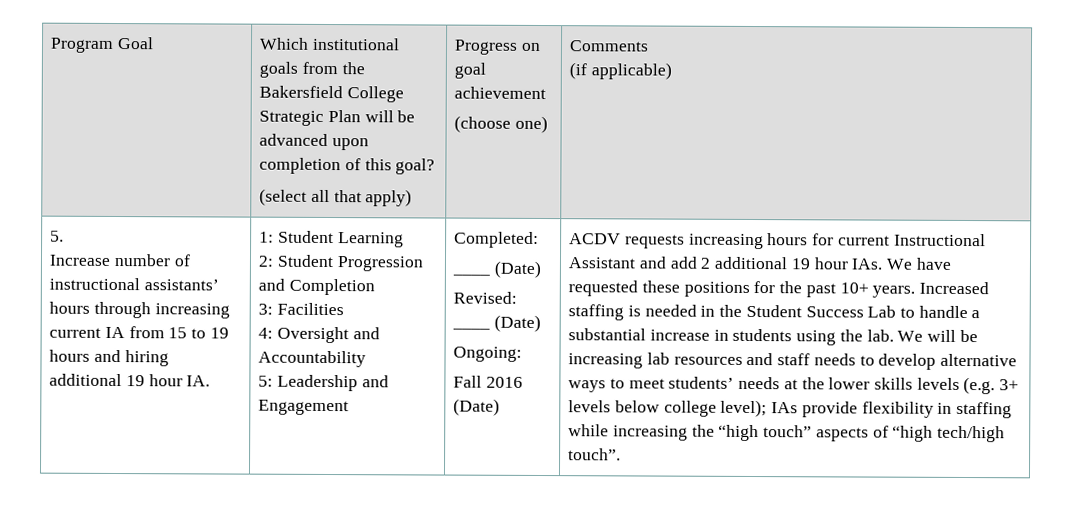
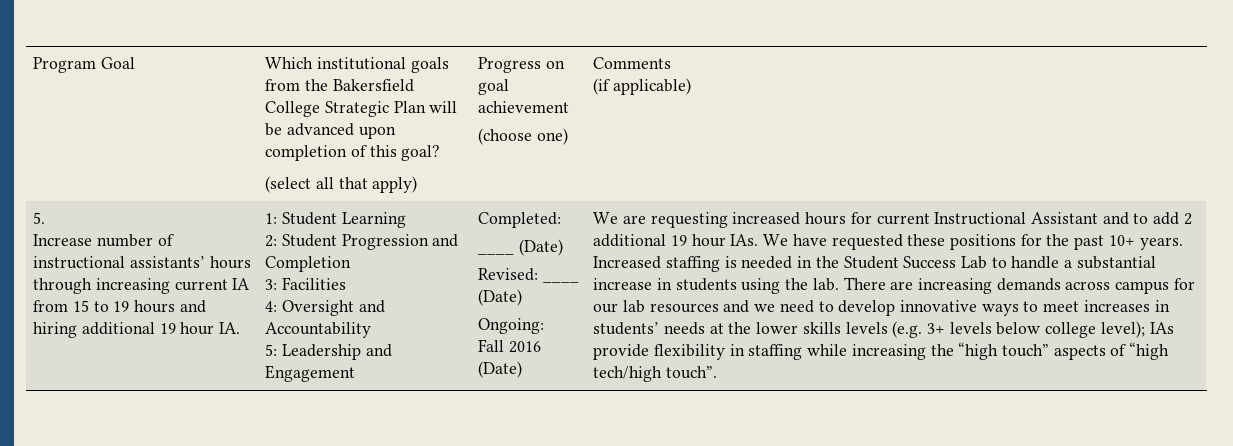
- ACDV requests increasing hours for current Instructional Assistant and add 2 additional 19 hour IAs. We have requested these positions for the past 10+ years.
+ We are requesting increased hours for current Instructional Assistant and to add 2 additional 19 hour IAs. We have requested these positions for the past 10+ years.
- We will be increasing lab resources and staff needs to develop alternative ways to meet students’ needs at the lower skills levels (e.g. 3+ levels below college level); IAs provide flexibility in staffing while increasing the “high touch” aspects of “high tech/high touch”.
+ There are increasing demands across campus for our lab resources and we need to develop innovative ways to meet increases in students’ needs at the lower skills levels (e.g. 3+ levels below college level); IAs provide flexibility in staffing while increasing the “high touch” aspects of “high tech/high touch”.

